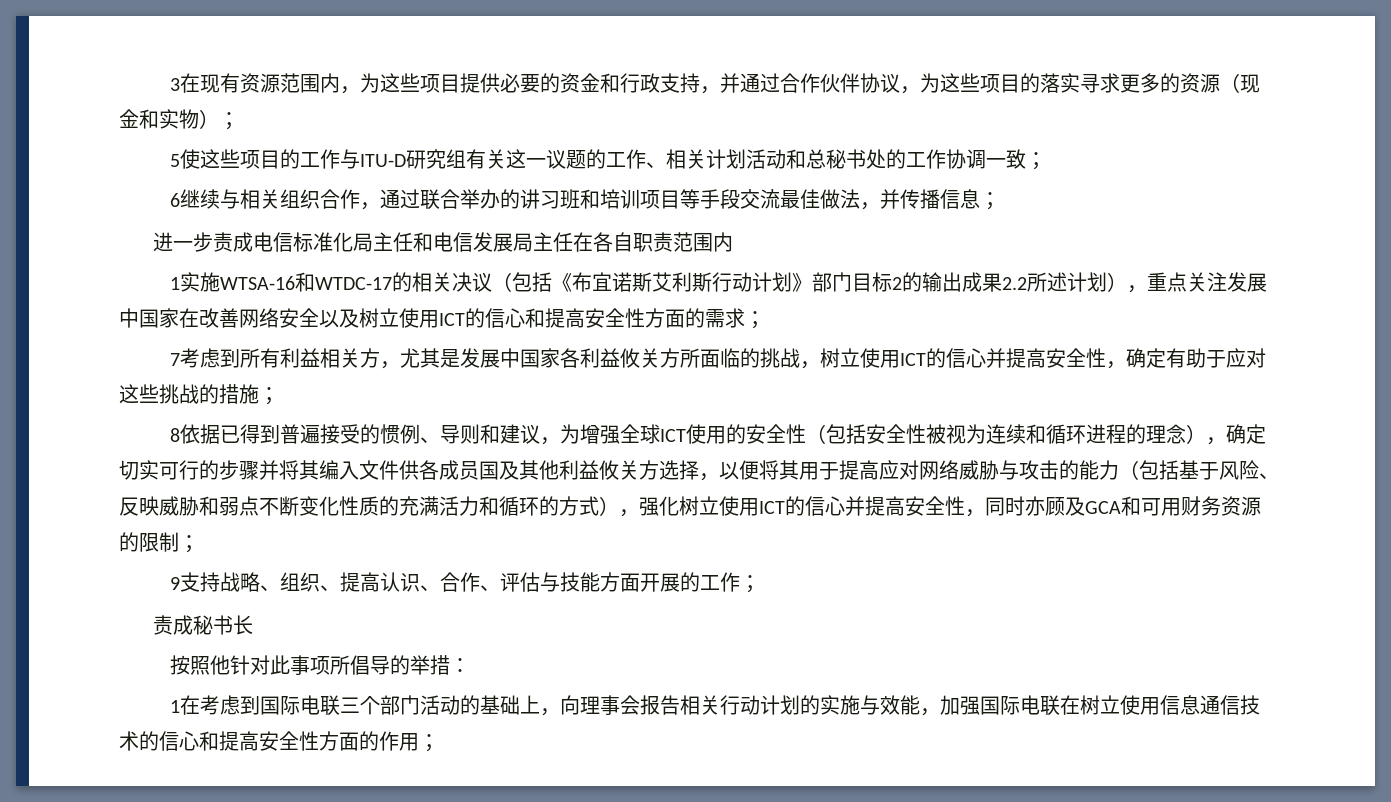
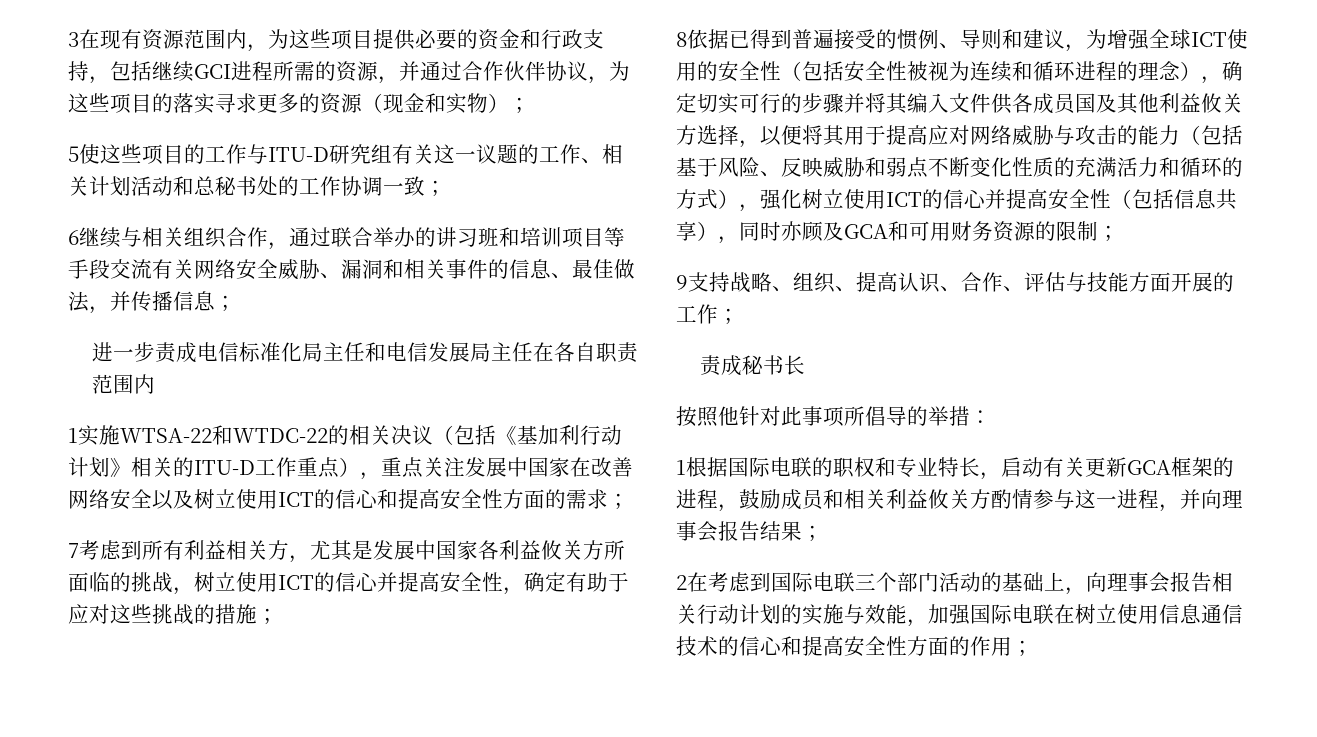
- 3在现有资源范围内，为这些项目提供必要的资金和行政支持，并通过合作伙伴协议，为这些项目的落实寻求更多的资源（现金和实物）；
+ 3在现有资源范围内，为这些项目提供必要的资金和行政支持，包括继续GCI进程所需的资源，并通过合作伙伴协议，为这些项目的落实寻求更多的资源（现金和实物）；
- 6继续与相关组织合作，通过联合举办的讲习班和培训项目等手段交流最佳做法，并传播信息；
+ 6继续与相关组织合作，通过联合举办的讲习班和培训项目等手段交流有关网络安全威胁、漏洞和相关事件的信息、最佳做法，并传播信息；
- 1实施WTSA-16和WTDC-17的相关决议（包括《布宜诺斯艾利斯行动计划》部门目标2的输出成果2.2所述计划），重点关注发展中国家在改善网络安全以及树立使用ICT的信心和提高安全性方面的需求；
+ 1实施WTSA-22和WTDC-22的相关决议（包括《基加利行动计划》相关的ITU-D工作重点），重点关注发展中国家在改善网络安全以及树立使用ICT的信心和提高安全性方面的需求；
- 8依据已得到普遍接受的惯例、导则和建议，为增强全球ICT使用的安全性（包括安全性被视为连续和循环进程的理念），确定切实可行的步骤并将其编入文件供各成员国及其他利益攸关方选择，以便将其用于提高应对网络威胁与攻击的能力（包括基于风险、反映威胁和弱点不断变化性质的充满活力和循环的方式），强化树立使用ICT的信心并提高安全性，同时亦顾及GCA和可用财务资源的限制；
+ 8依据已得到普遍接受的惯例、导则和建议，为增强全球ICT使用的安全性（包括安全性被视为连续和循环进程的理念），确定切实可行的步骤并将其编入文件供各成员国及其他利益攸关方选择，以便将其用于提高应对网络威胁与攻击的能力（包括基于风险、反映威胁和弱点不断变化性质的充满活力和循环的方式），强化树立使用ICT的信心并提高安全性（包括信息共享），同时亦顾及GCA和可用财务资源的限制；
- 1在考虑到国际电联三个部门活动的基础上，向理事会报告相关行动计划的实施与效能，加强国际电联在树立使用信息通信技术的信心和提高安全性方面的作用；
+ 1根据国际电联的职权和专业特长，启动有关更新GCA框架的进程，鼓励成员和相关利益攸关方酌情参与这一进程，并向理事会报告结果；
+ 2在考虑到国际电联三个部门活动的基础上，向理事会报告相关行动计划的实施与效能，加强国际电联在树立使用信息通信技术的信心和提高安全性方面的作用；

